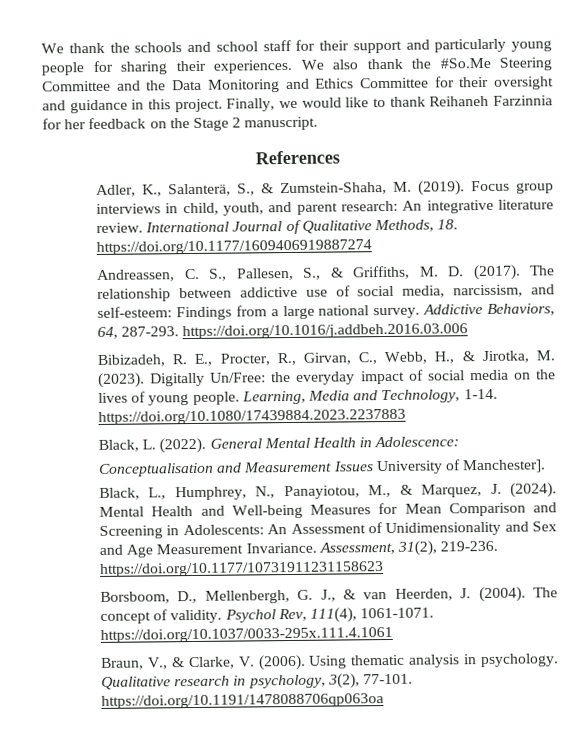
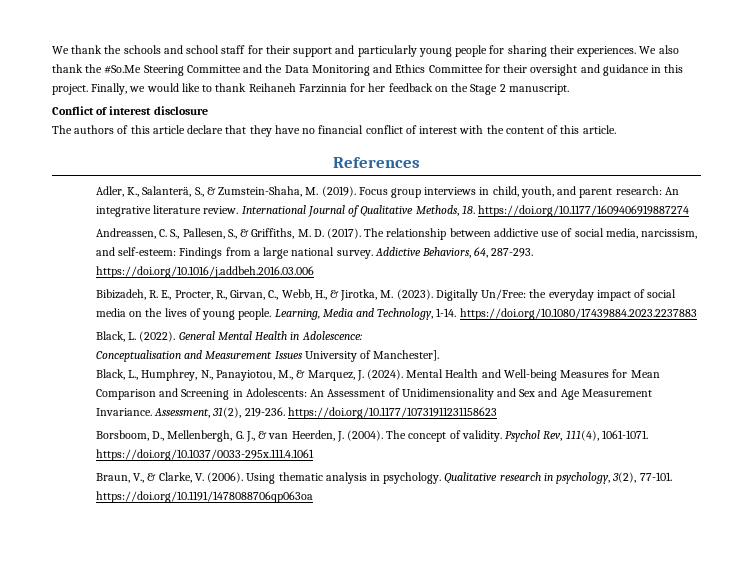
+ Conflict of interest disclosure
+ The authors of this article declare that they have no financial conflict of interest with the content of this article.

